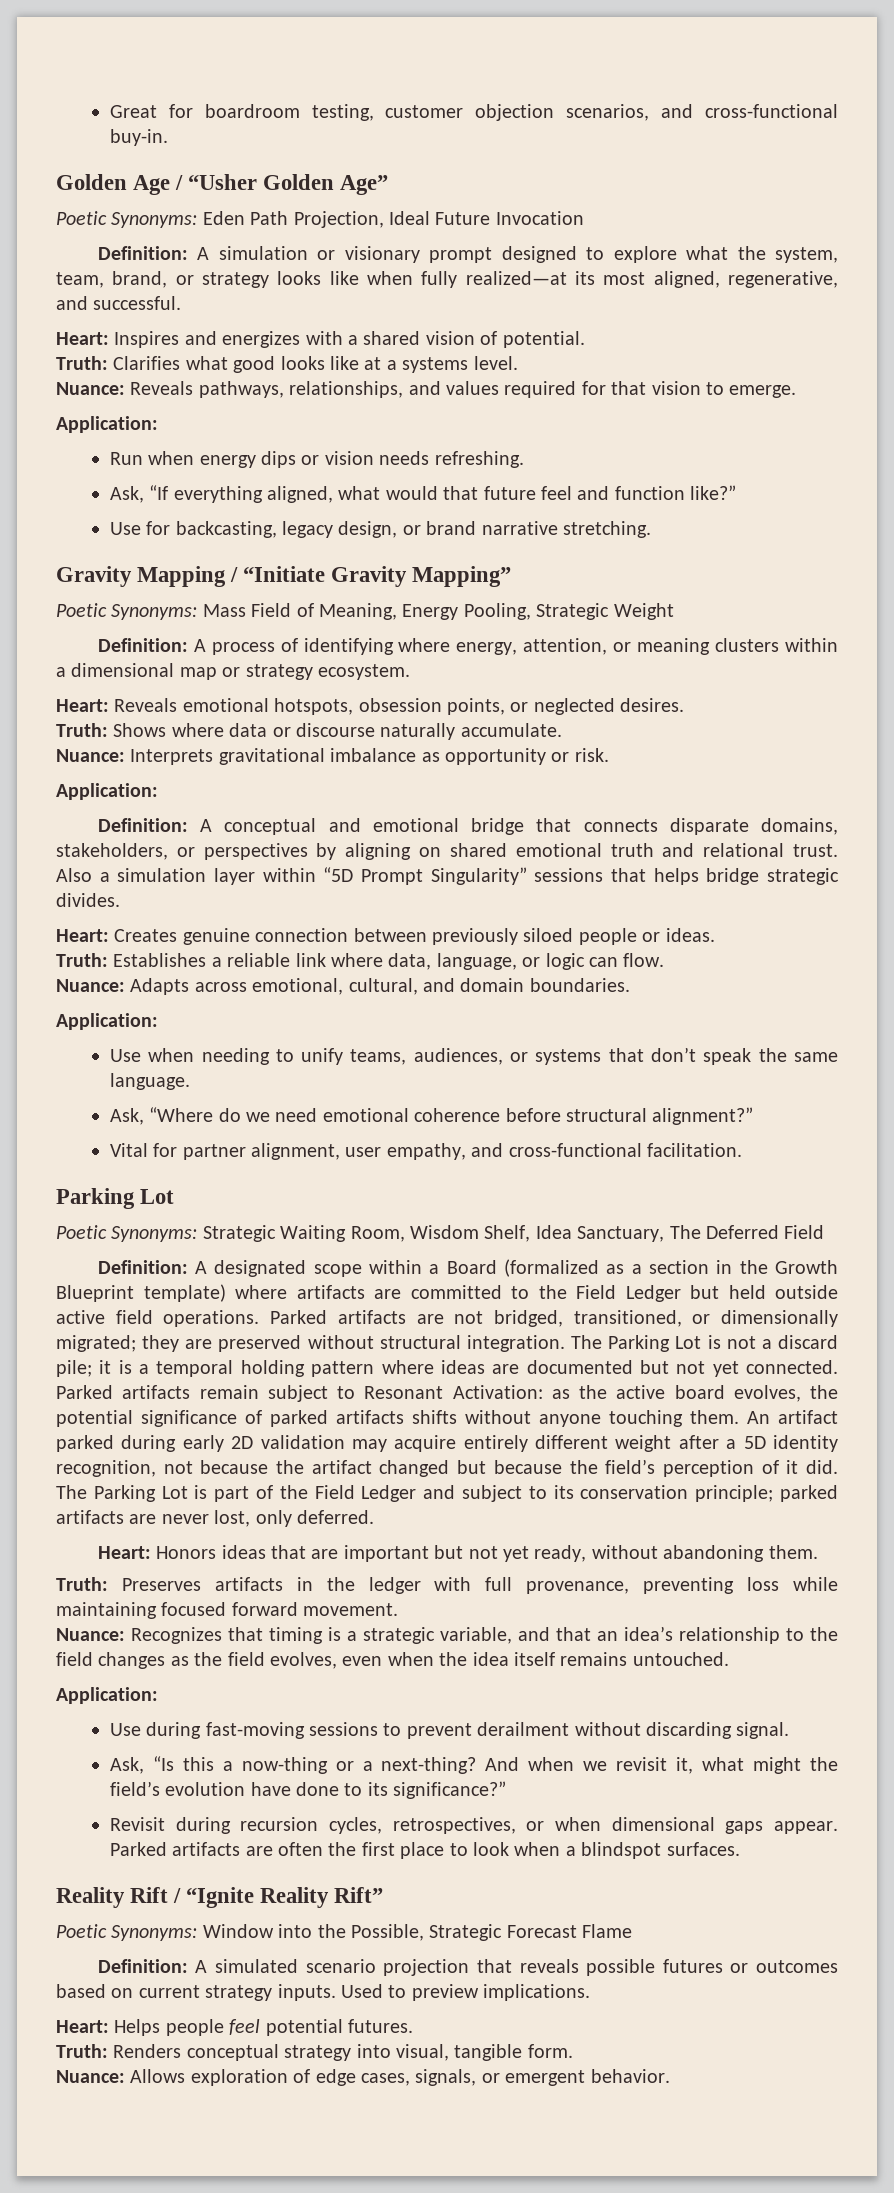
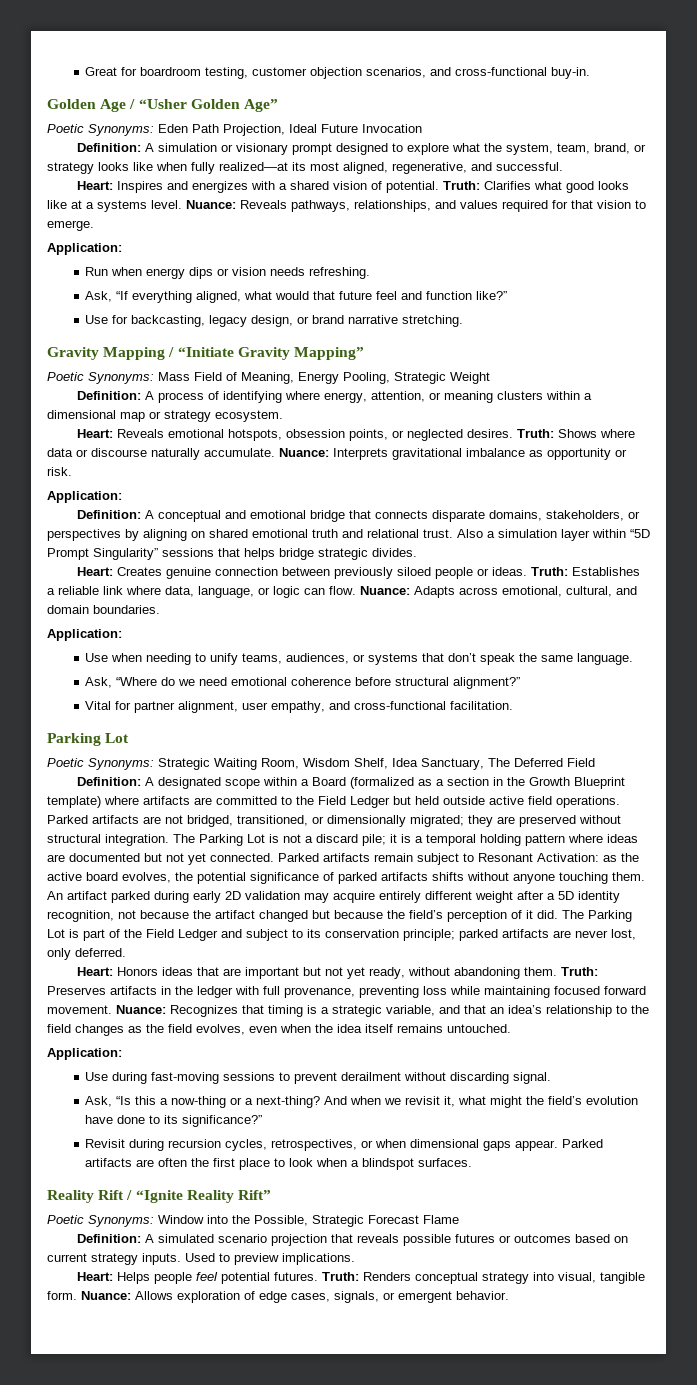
- Heart: Inspires and energizes with a shared vision of potential.
- Truth: Clarifies what good looks like at a systems level.
- Nuance: Reveals pathways, relationships, and values required for that vision to emerge.
+ Heart: Inspires and energizes with a shared vision of potential. Truth: Clarifies what good looks like at a systems level. Nuance: Reveals pathways, relationships, and values required for that vision to emerge.
- Heart: Reveals emotional hotspots, obsession points, or neglected desires.
- Truth: Shows where data or discourse naturally accumulate.
- Nuance: Interprets gravitational imbalance as opportunity or risk.
+ Heart: Reveals emotional hotspots, obsession points, or neglected desires. Truth: Shows where data or discourse naturally accumulate. Nuance: Interprets gravitational imbalance as opportunity or risk.
- Heart: Creates genuine connection between previously siloed people or ideas.
- Truth: Establishes a reliable link where data, language, or logic can flow.
- Nuance: Adapts across emotional, cultural, and domain boundaries.
+ Heart: Creates genuine connection between previously siloed people or ideas. Truth: Establishes a reliable link where data, language, or logic can flow. Nuance: Adapts across emotional, cultural, and domain boundaries.
- Heart: Honors ideas that are important but not yet ready, without abandoning them.
- Truth: Preserves artifacts in the ledger with full provenance, preventing loss while maintaining focused forward movement.
- Nuance: Recognizes that timing is a strategic variable, and that an idea’s relationship to the field changes as the field evolves, even when the idea itself remains untouched.
+ Heart: Honors ideas that are important but not yet ready, without abandoning them. Truth: Preserves artifacts in the ledger with full provenance, preventing loss while maintaining focused forward movement. Nuance: Recognizes that timing is a strategic variable, and that an idea’s relationship to the field changes as the field evolves, even when the idea itself remains untouched.
- Heart: Helps people feel potential futures.
- Truth: Renders conceptual strategy into visual, tangible form.
- Nuance: Allows exploration of edge cases, signals, or emergent behavior.
+ Heart: Helps people feel potential futures. Truth: Renders conceptual strategy into visual, tangible form. Nuance: Allows exploration of edge cases, signals, or emergent behavior.

